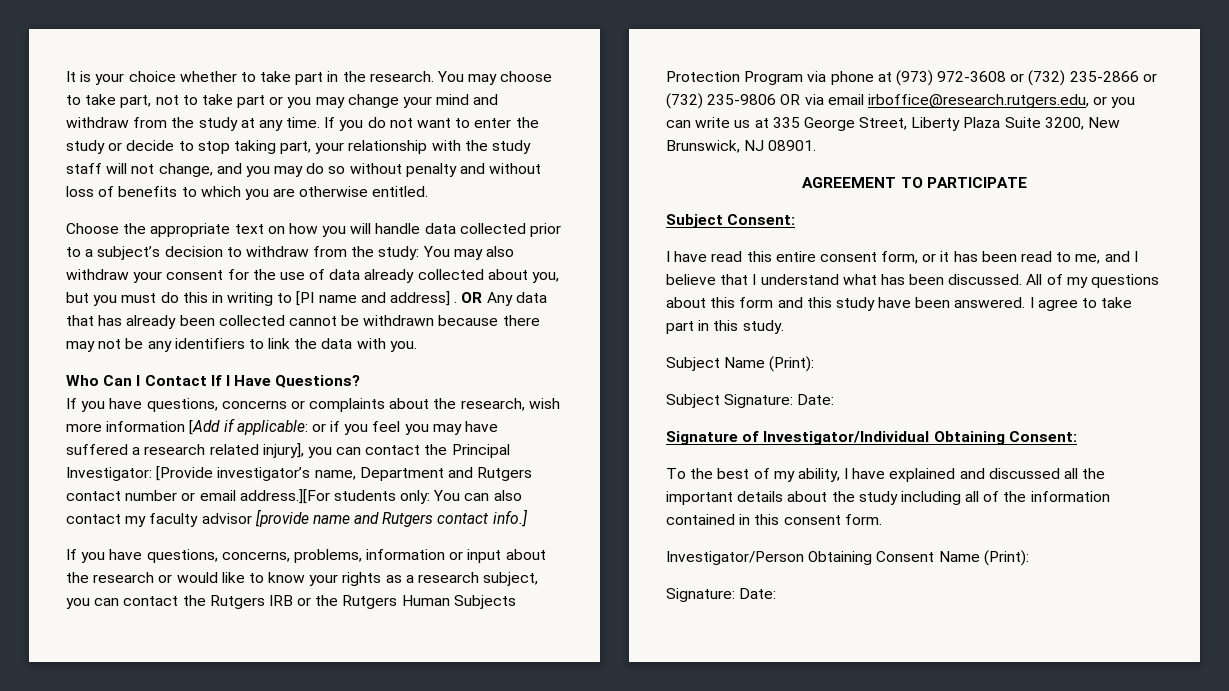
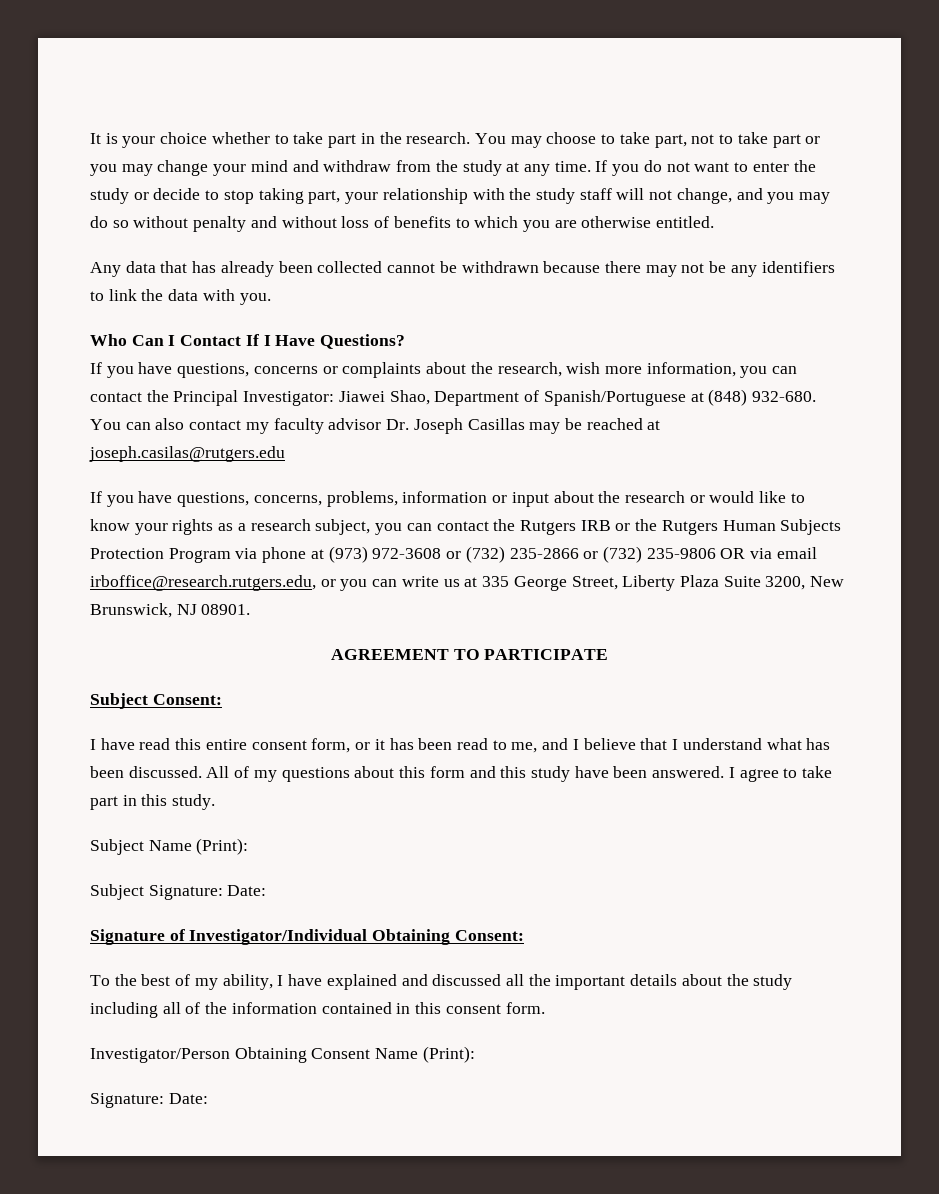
- Choose the appropriate text on how you will handle data collected prior to a subject’s decision to withdraw from the study: You may also withdraw your consent for the use of data already collected about you, but you must do this in writing to [PI name and address] . OR Any data that has already been collected cannot be withdrawn because there may not be any identifiers to link the data with you.
+ Any data that has already been collected cannot be withdrawn because there may not be any identifiers to link the data with you.
- If you have questions, concerns or complaints about the research, wish more information [Add if applicable: or if you feel you may have suffered a research related injury], you can contact the Principal Investigator: [Provide investigator’s name, Department and Rutgers contact number or email address.][For students only: You can also contact my faculty advisor [provide name and Rutgers contact info.]
+ If you have questions, concerns or complaints about the research, wish more information, you can contact the Principal Investigator: Jiawei Shao, Department of Spanish/Portuguese at (848) 932-680. You can also contact my faculty advisor Dr. Joseph Casillas may be reached at joseph.casilas@rutgers.edu

